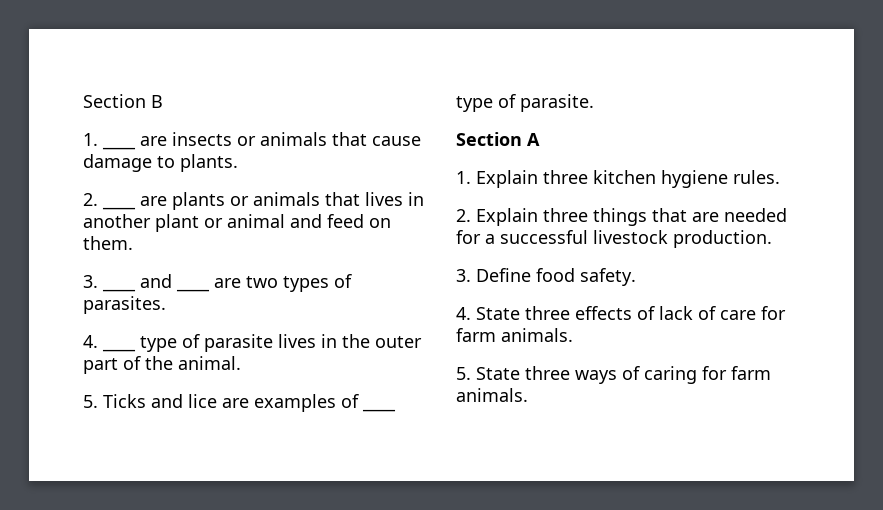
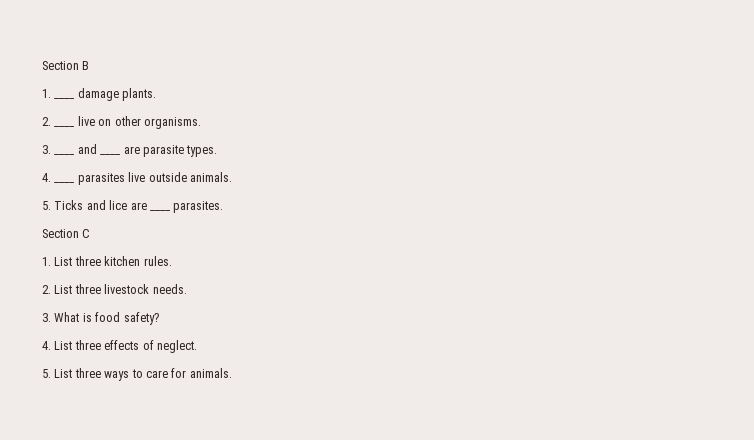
- 1. ____ are insects or animals that cause damage to plants.
- 2. ____ are plants or animals that lives in another plant or animal and feed on them.
+ 1. ____ damage plants.
+ 2. ____ live on other organisms.
- 3. ____ and ____ are two types of parasites.
- 4. ____ type of parasite lives in the outer part of the animal.
+ 3. ____ and ____ are parasite types.
+ 4. ____ parasites live outside animals.
- 5. Ticks and lice are examples of ____ type of parasite.
- Section A
- 1. Explain three kitchen hygiene rules.
+ 5. Ticks and lice are ____ parasites.
+ Section C
+ 1. List three kitchen rules.
- 2. Explain three things that are needed for a successful livestock production.
- 3. Define food safety.
- 4. State three effects of lack of care for farm animals.
- 5. State three ways of caring for farm animals.
+ 2. List three livestock needs.
+ 3. What is food safety?
+ 4. List three effects of neglect.
+ 5. List three ways to care for animals.

